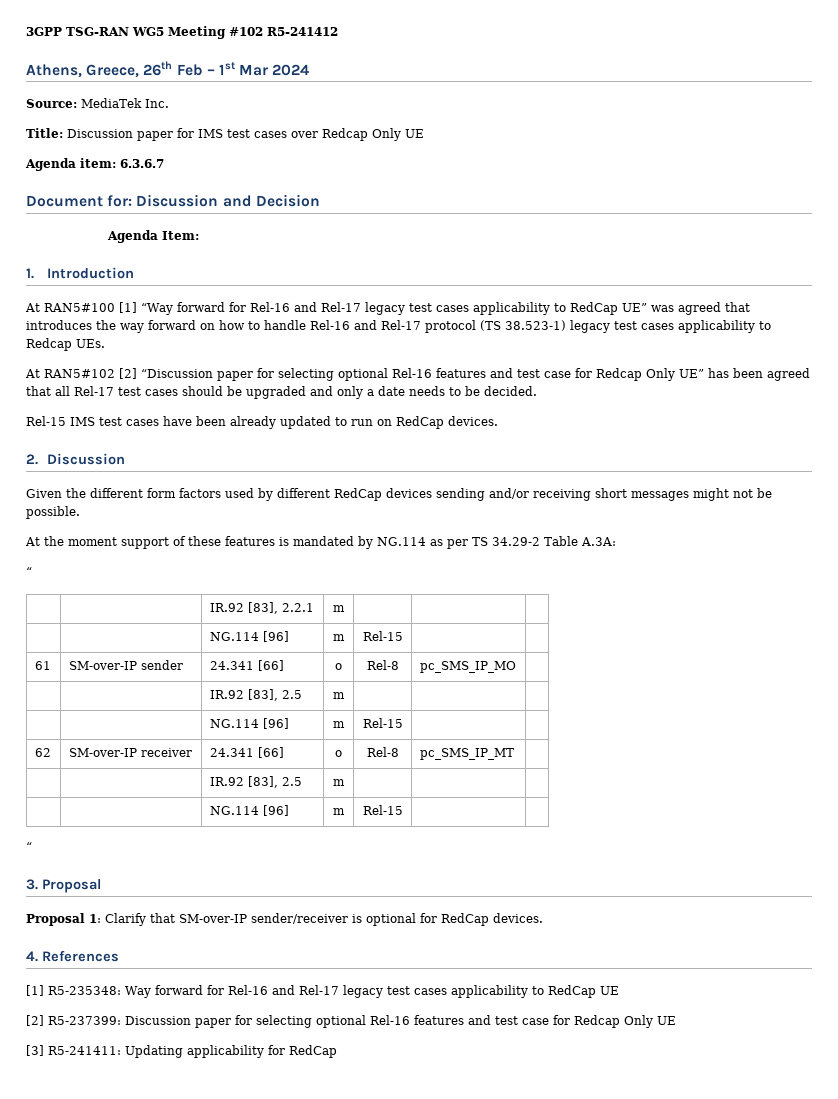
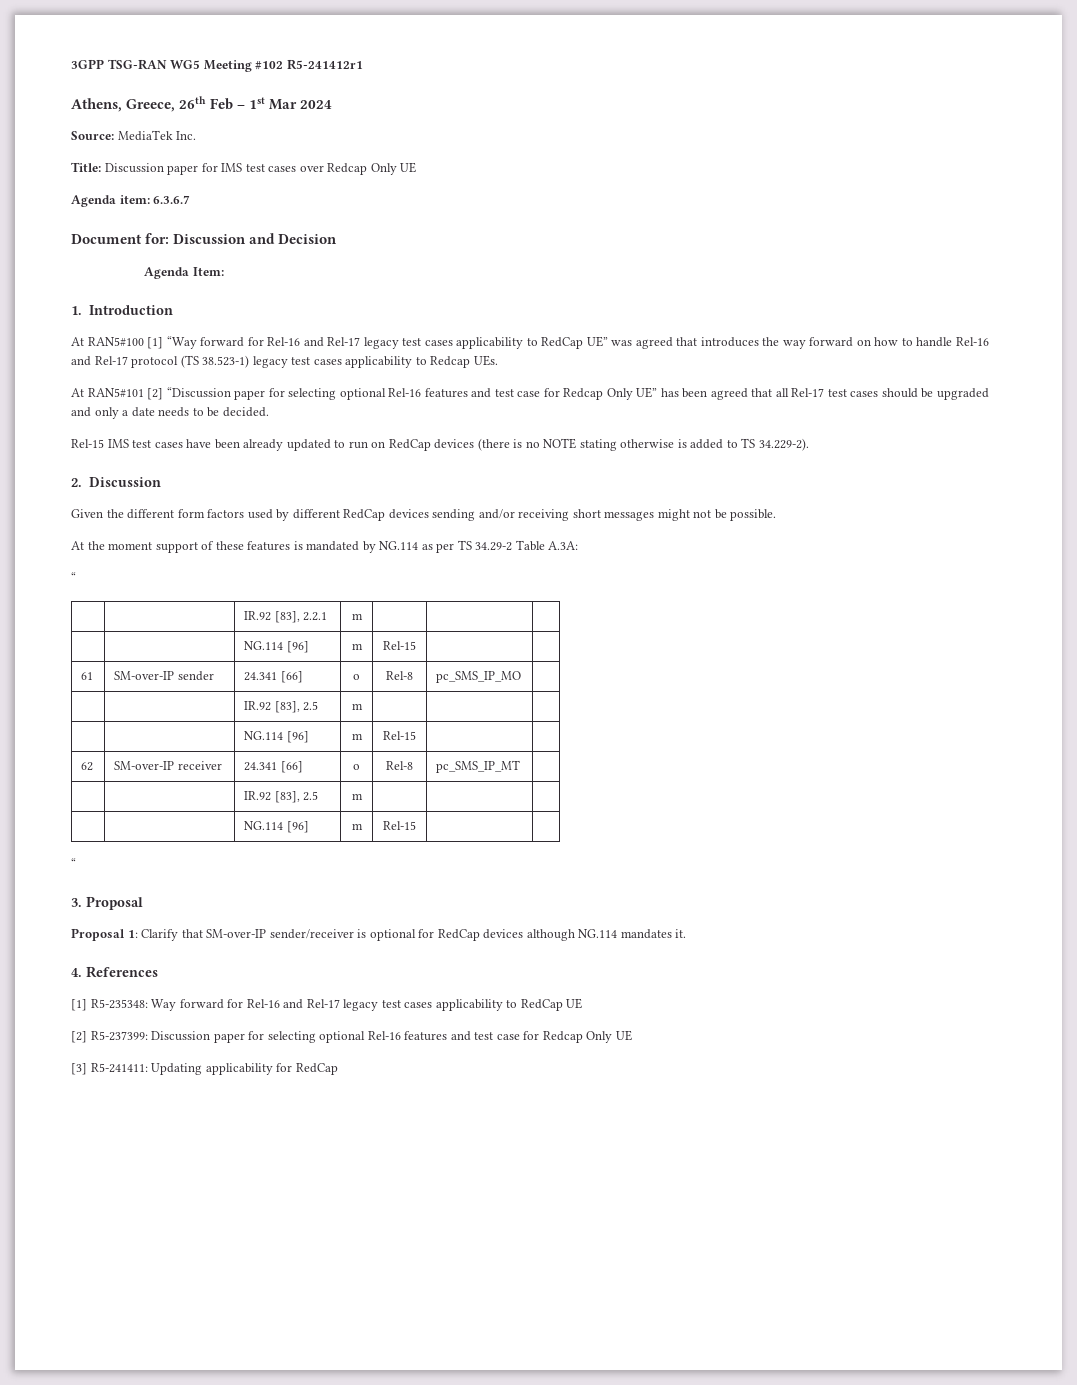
- 3GPP TSG-RAN WG5 Meeting #102 R5-241412
+ 3GPP TSG-RAN WG5 Meeting #102 R5-241412r1
- At RAN5#102 [2] “Discussion paper for selecting optional Rel-16 features and test case for Redcap Only UE” has been agreed that all Rel-17 test cases should be upgraded and only a date needs to be decided.
+ At RAN5#101 [2] “Discussion paper for selecting optional Rel-16 features and test case for Redcap Only UE” has been agreed that all Rel-17 test cases should be upgraded and only a date needs to be decided.
- Rel-15 IMS test cases have been already updated to run on RedCap devices.
+ Rel-15 IMS test cases have been already updated to run on RedCap devices (there is no NOTE stating otherwise is added to TS 34.229-2).
- Proposal 1: Clarify that SM-over-IP sender/receiver is optional for RedCap devices.
+ Proposal 1: Clarify that SM-over-IP sender/receiver is optional for RedCap devices although NG.114 mandates it.

